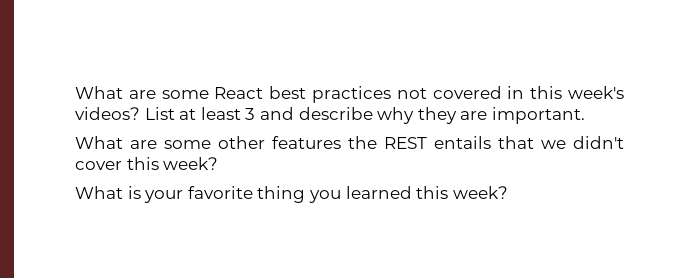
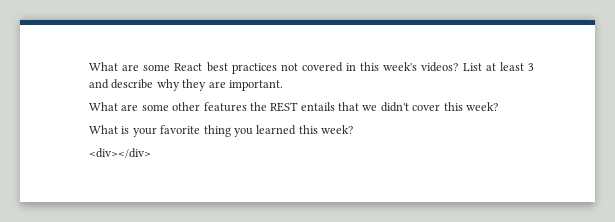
+ <div></div>

